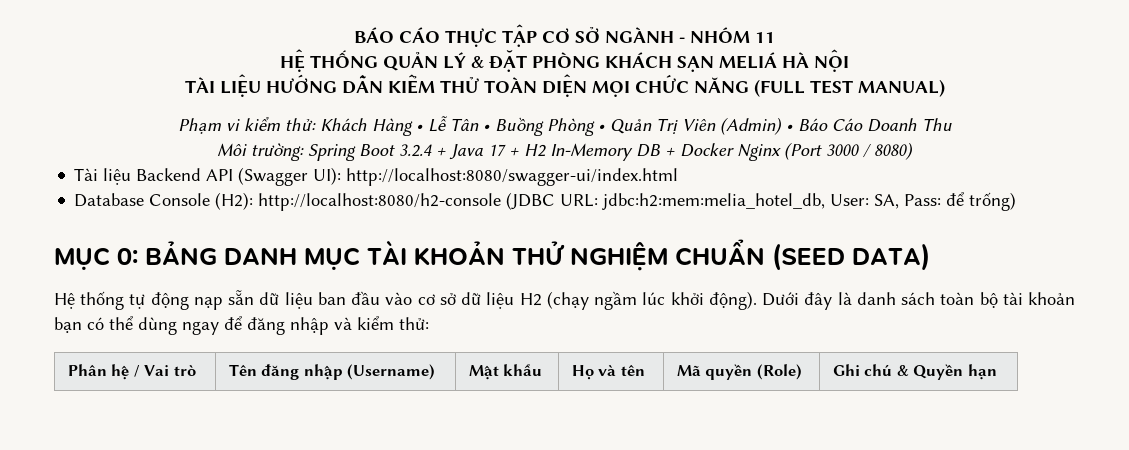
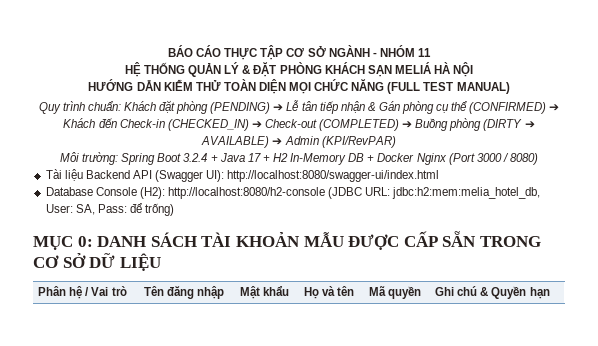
- TÀI LIỆU HƯỚNG DẪN KIỂM THỬ TOÀN DIỆN MỌI CHỨC NĂNG (FULL TEST MANUAL)
+ HƯỚNG DẪN KIỂM THỬ TOÀN DIỆN MỌI CHỨC NĂNG (FULL TEST MANUAL)
- Phạm vi kiểm thử: Khách Hàng • Lễ Tân • Buồng Phòng • Quản Trị Viên (Admin) • Báo Cáo Doanh Thu
+ Quy trình chuẩn: Khách đặt phòng (PENDING) ➔ Lễ tân tiếp nhận & Gán phòng cụ thể (CONFIRMED) ➔ Khách đến Check-in (CHECKED_IN) ➔ Check-out (COMPLETED) ➔ Buồng phòng (DIRTY ➔ AVAILABLE) ➔ Admin (KPI/RevPAR)
- MỤC 0: BẢNG DANH MỤC TÀI KHOẢN THỬ NGHIỆM CHUẨN (SEED DATA)
- Hệ thống tự động nạp sẵn dữ liệu ban đầu vào cơ sở dữ liệu H2 (chạy ngầm lúc khởi động). Dưới đây là danh sách toàn bộ tài khoản bạn có thể dùng ngay để đăng nhập và kiểm thử:
+ MỤC 0: DANH SÁCH TÀI KHOẢN MẪU ĐƯỢC CẤP SẴN TRONG CƠ SỞ DỮ LIỆU
- Phân hệ / Vai trò | Tên đăng nhập (Username) | Mật khẩu | Họ và tên | Mã quyền (Role) | Ghi chú & Quyền hạn
+ Phân hệ / Vai trò | Tên đăng nhập | Mật khẩu | Họ và tên | Mã quyền | Ghi chú & Quyền hạn

